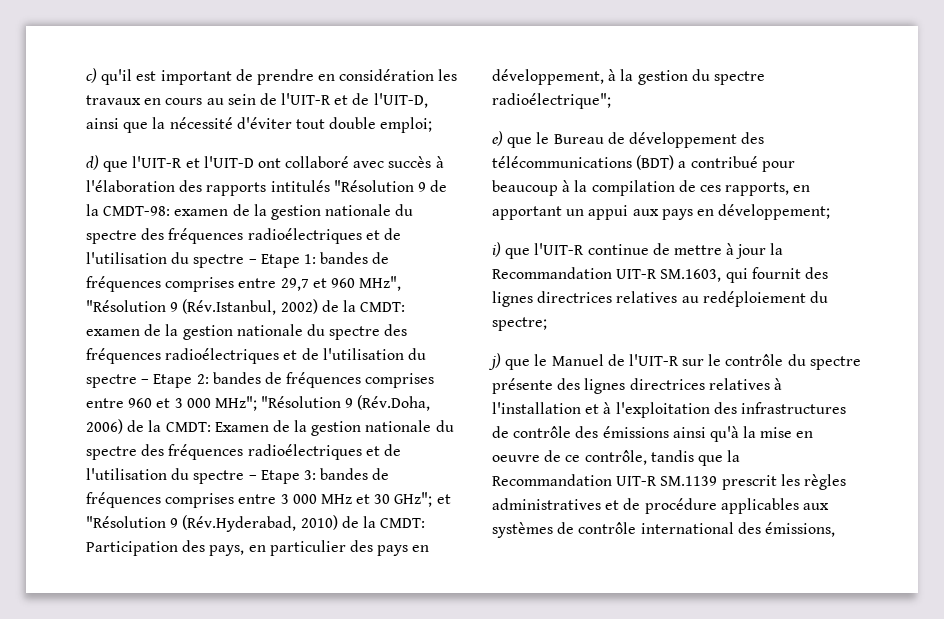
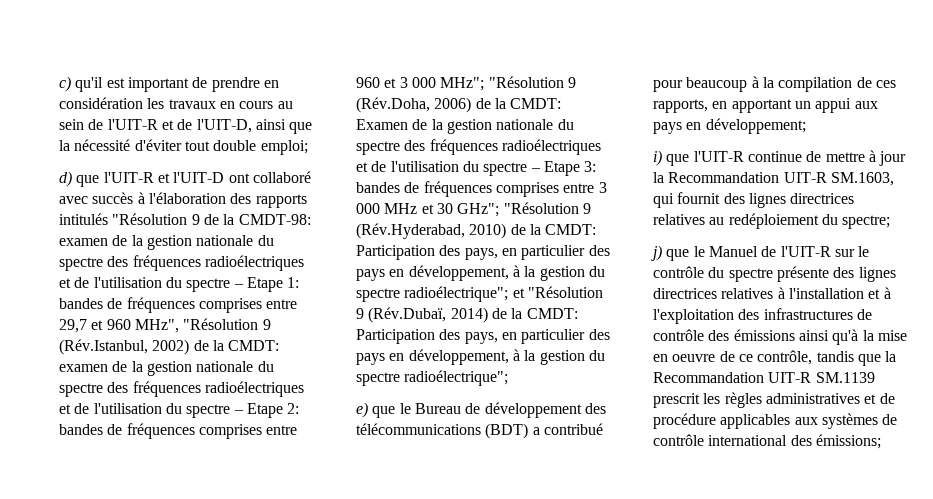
- et "Résolution 9 (Rév.Hyderabad, 2010) de la CMDT:
+ "Résolution 9 (Rév.Hyderabad, 2010) de la CMDT:
+ et "Résolution 9 (Rév.Dubaï, 2014) de la CMDT: Participation des pays, en particulier des pays en développement, à la gestion du spectre radioélectrique";
- j) que le Manuel de l'UIT-R sur le contrôle du spectre présente des lignes directrices relatives à l'installation et à l'exploitation des infrastructures de contrôle des émissions ainsi qu'à la mise en oeuvre de ce contrôle, tandis que la Recommandation UIT-R SM.1139 prescrit les règles administratives et de procédure applicables aux systèmes de contrôle international des émissions,
+ j) que le Manuel de l'UIT-R sur le contrôle du spectre présente des lignes directrices relatives à l'installation et à l'exploitation des infrastructures de contrôle des émissions ainsi qu'à la mise en oeuvre de ce contrôle, tandis que la Recommandation UIT-R SM.1139 prescrit les règles administratives et de procédure applicables aux systèmes de contrôle international des émissions;

